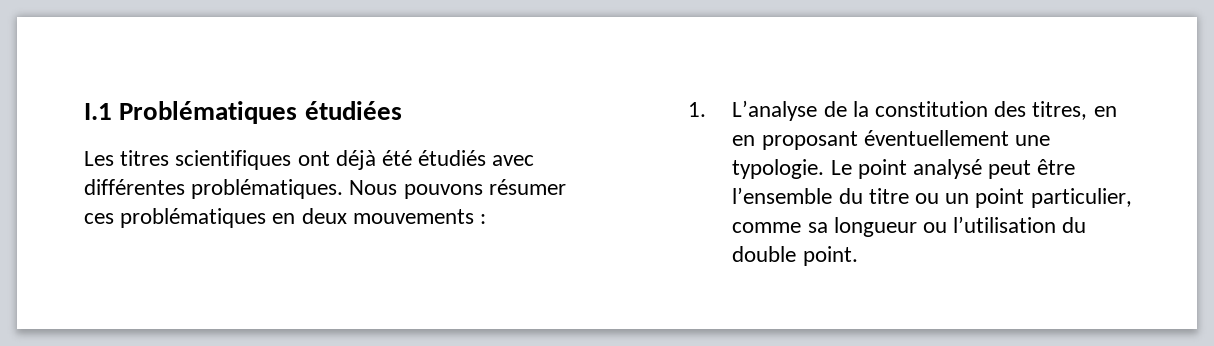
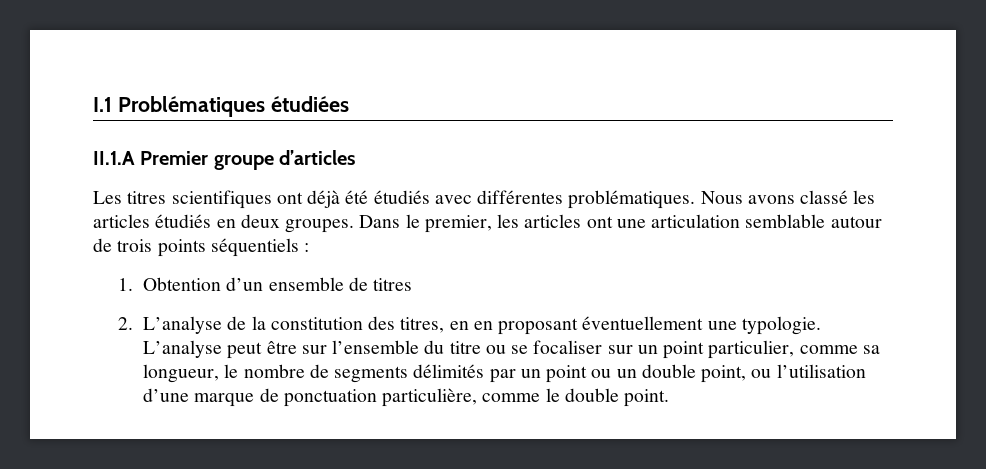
+ II.1.A Premier groupe d’articles
- Nous pouvons résumer ces problématiques en deux mouvements :
- 1. L’analyse de la constitution des titres, en en proposant éventuellement une typologie.
+ Nous avons classé les articles étudiés en deux groupes. Dans le premier, les articles ont une articulation semblable autour de trois points séquentiels :
+ 1. Obtention d’un ensemble de titres
+ 2. L’analyse de la constitution des titres, en en proposant éventuellement une typologie.
- Le point analysé peut être l’ensemble du titre ou un point particulier, comme sa longueur ou l’utilisation du double point.
+ L’analyse peut être sur l’ensemble du titre ou se focaliser sur un point particulier, comme sa longueur, le nombre de segments délimités par un point ou un double point, ou l’utilisation d’une marque de ponctuation particulière, comme le double point.

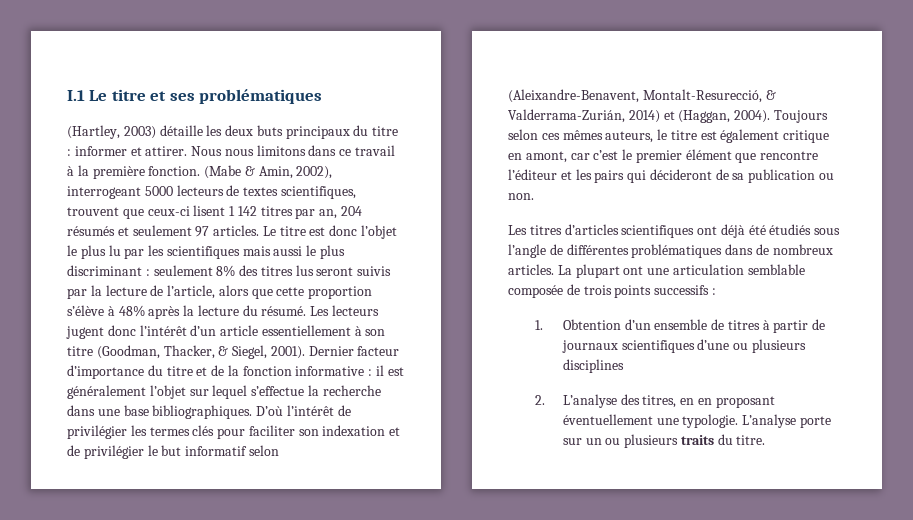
- I.1 Problématiques étudiées
- II.1.A Premier groupe d’articles
+ I.1 Le titre et ses problématiques
+ (Hartley, 2003) détaille les deux buts principaux du titre : informer et attirer. Nous nous limitons dans ce travail à la première fonction. (Mabe & Amin, 2002), interrogeant 5000 lecteurs de textes scientifiques, trouvent que ceux-ci lisent 1 142 titres par an, 204 résumés et seulement 97 articles. Le titre est donc l’objet le plus lu par les scientifiques mais aussi le plus discriminant : seulement 8% des titres lus seront suivis par la lecture de l’article, alors que cette proportion s’élève à 48% après la lecture du résumé. Les lecteurs jugent donc l’intérêt d’un article essentiellement à son titre (Goodman, Thacker, & Siegel, 2001). Dernier facteur d’importance du titre et de la fonction informative : il est généralement l’objet sur lequel s’effectue la recherche dans une base bibliographiques. D’où l’intérêt de privilégier les termes clés pour faciliter son indexation et de privilégier le but informatif selon (Aleixandre-Benavent, Montalt-Resurecció, & Valderrama-Zurián, 2014) et (Haggan, 2004). Toujours selon ces mêmes auteurs, le titre est également critique en amont, car c’est le premier élément que rencontre l’éditeur et les pairs qui décideront de sa publication ou non.
- Les titres scientifiques ont déjà été étudiés avec différentes problématiques. Nous avons classé les articles étudiés en deux groupes. Dans le premier, les articles ont une articulation semblable autour de trois points séquentiels :
+ Les titres d’articles scientifiques ont déjà été étudiés sous l’angle de différentes problématiques dans de nombreux articles. La plupart ont une articulation semblable composée de trois points successifs :
- 1. Obtention d’un ensemble de titres
+ 1. Obtention d’un ensemble de titres à partir de journaux scientifiques d’une ou plusieurs disciplines
- 2. L’analyse de la constitution des titres, en en proposant éventuellement une typologie.
+ 2. L’analyse des titres, en en proposant éventuellement une typologie.
- L’analyse peut être sur l’ensemble du titre ou se focaliser sur un point particulier, comme sa longueur, le nombre de segments délimités par un point ou un double point, ou l’utilisation d’une marque de ponctuation particulière, comme le double point.
+ L’analyse porte sur un ou plusieurs traits du titre.

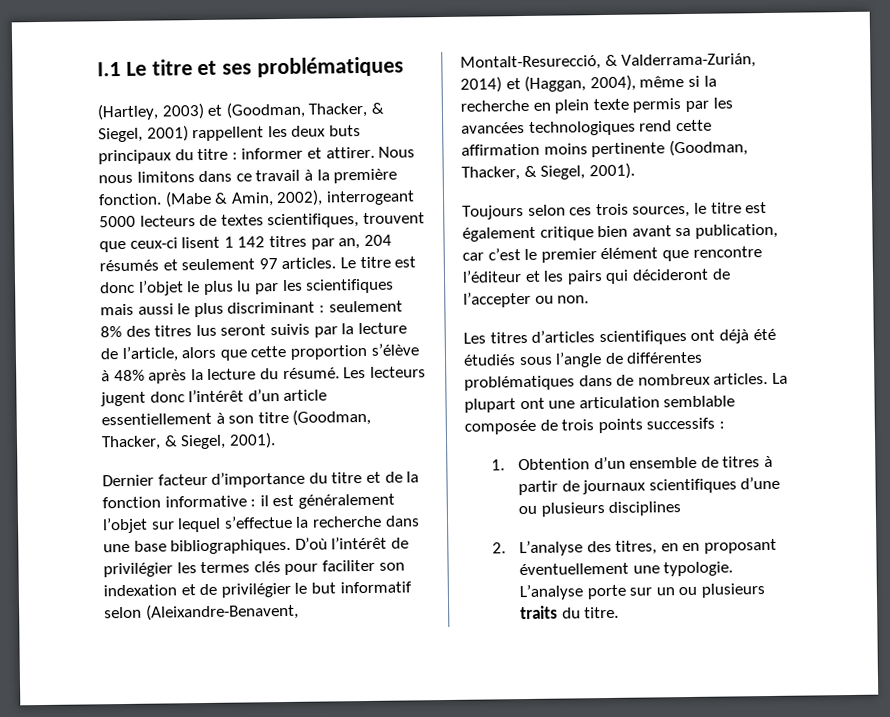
- (Hartley, 2003) détaille les deux buts principaux du titre : informer et attirer.
+ (Hartley, 2003) et (Goodman, Thacker, & Siegel, 2001) rappellent les deux buts principaux du titre : informer et attirer.
- Les lecteurs jugent donc l’intérêt d’un article essentiellement à son titre (Goodman, Thacker, & Siegel, 2001). Dernier facteur d’importance du titre et de la fonction informative : il est généralement l’objet sur lequel s’effectue la recherche dans une base bibliographiques.
+ Les lecteurs jugent donc l’intérêt d’un article essentiellement à son titre (Goodman, Thacker, & Siegel, 2001).
+ Dernier facteur d’importance du titre et de la fonction informative : il est généralement l’objet sur lequel s’effectue la recherche dans une base bibliographiques.
- D’où l’intérêt de privilégier les termes clés pour faciliter son indexation et de privilégier le but informatif selon (Aleixandre-Benavent, Montalt-Resurecció, & Valderrama-Zurián, 2014) et (Haggan, 2004). Toujours selon ces mêmes auteurs, le titre est également critique en amont, car c’est le premier élément que rencontre l’éditeur et les pairs qui décideront de sa publication ou non.
+ D’où l’intérêt de privilégier les termes clés pour faciliter son indexation et de privilégier le but informatif selon (Aleixandre-Benavent, Montalt-Resurecció, & Valderrama-Zurián, 2014) et (Haggan, 2004), même si la recherche en plein texte permis par les avancées technologiques rend cette affirmation moins pertinente (Goodman, Thacker, & Siegel, 2001).
+ Toujours selon ces trois sources, le titre est également critique bien avant sa publication, car c’est le premier élément que rencontre l’éditeur et les pairs qui décideront de l’accepter ou non.

